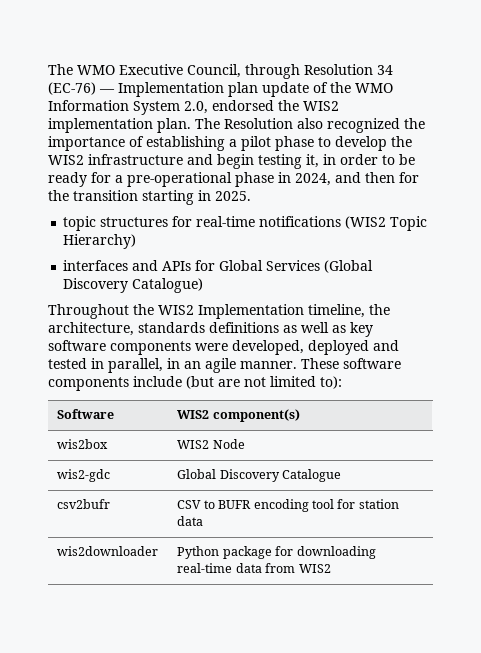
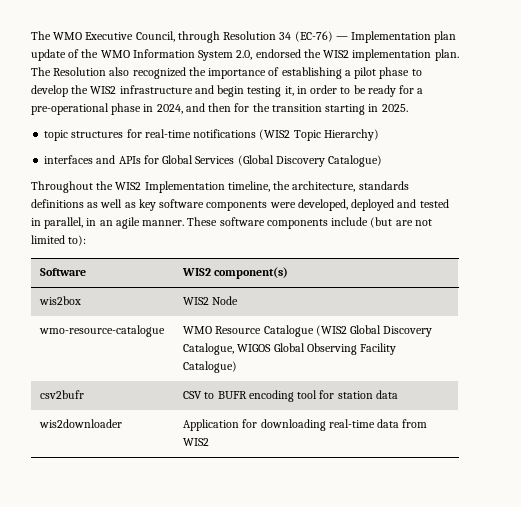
- wis2-gdc | Global Discovery Catalogue
+ wmo-resource-catalogue | WMO Resource Catalogue (WIS2 Global Discovery Catalogue, WIGOS Global Observing Facility Catalogue)
- wis2downloader | Python package for downloading real-time data from WIS2
+ wis2downloader | Application for downloading real-time data from WIS2

